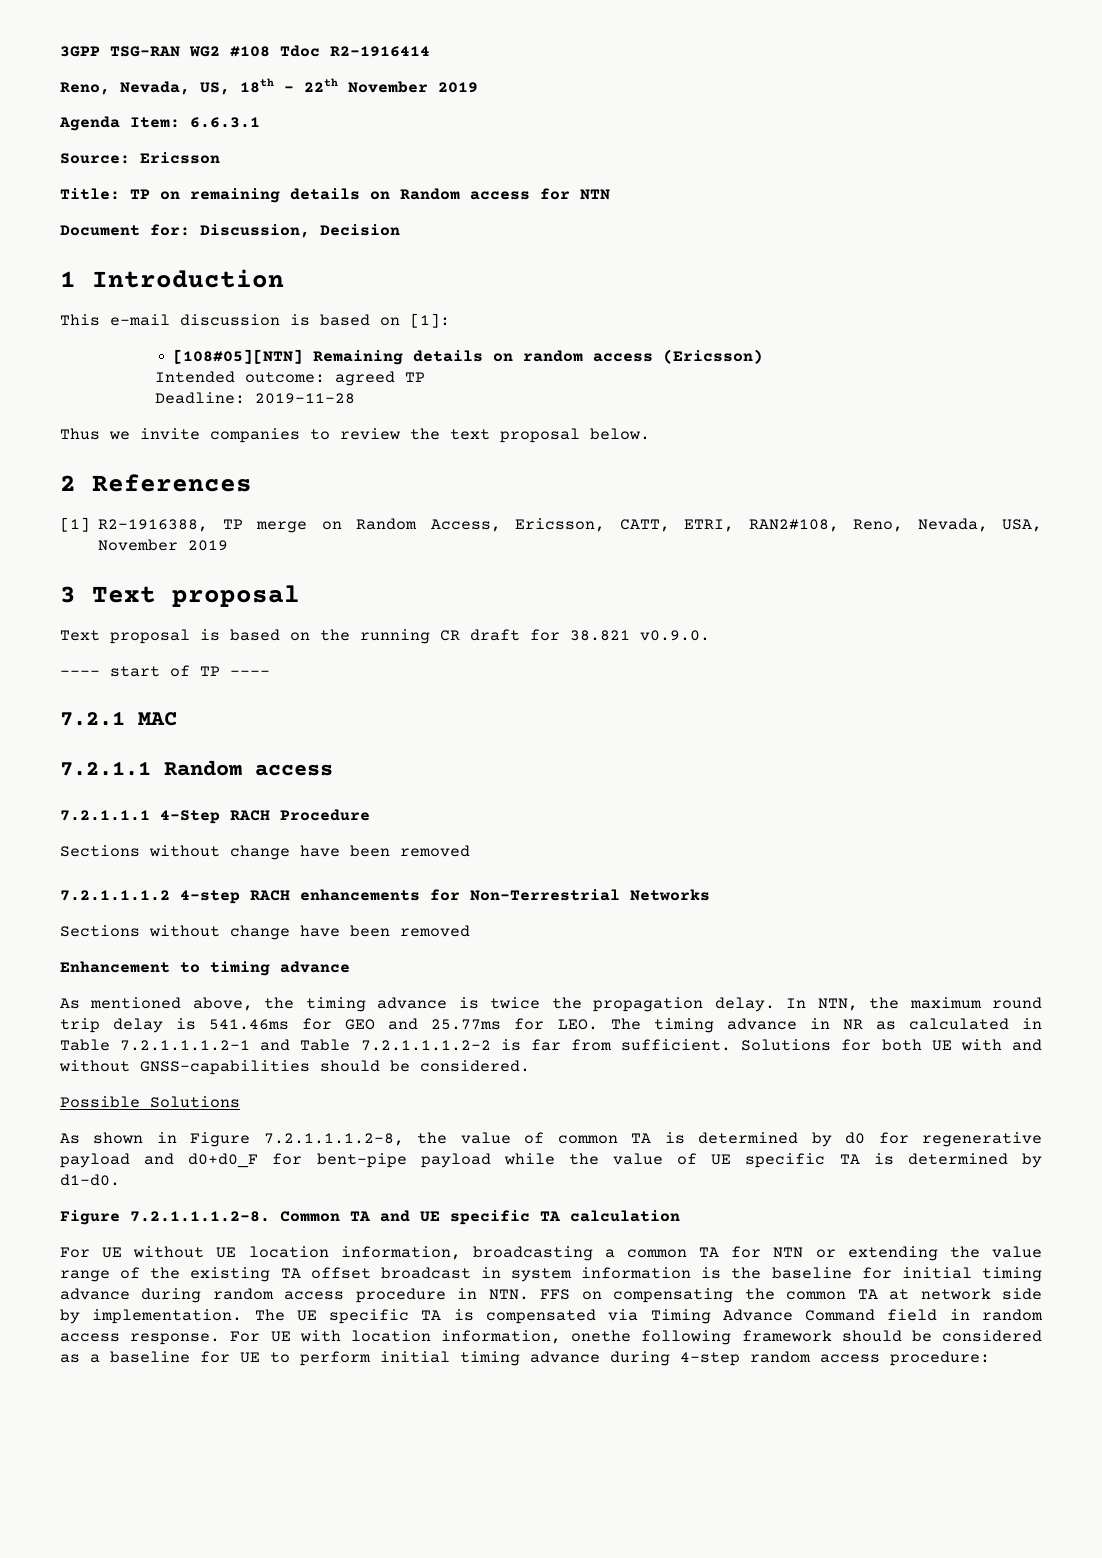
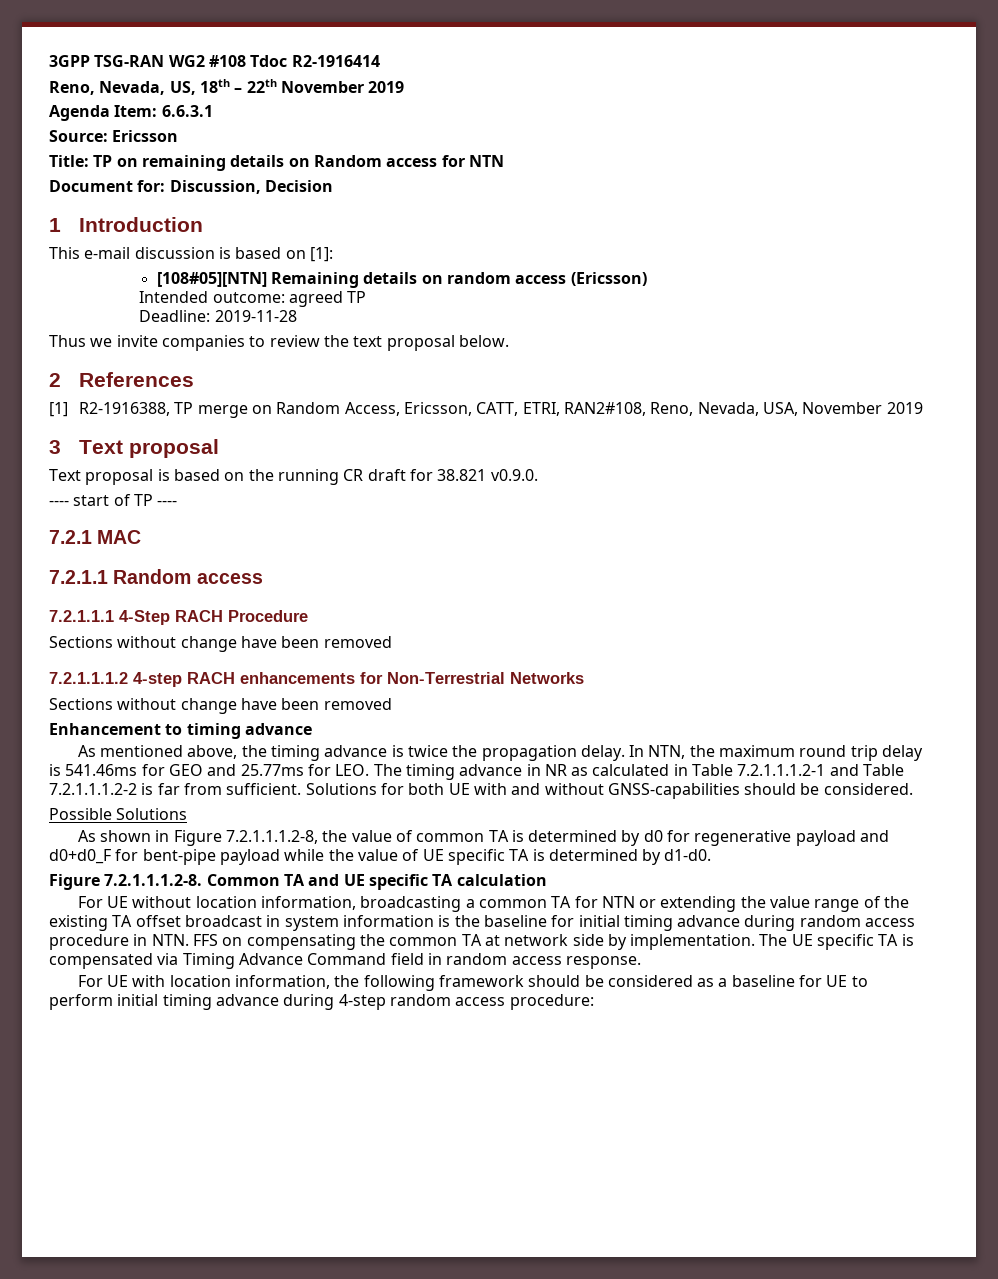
- For UE without UE location information, broadcasting a common TA for NTN or extending the value range of the existing TA offset broadcast in system information is the baseline for initial timing advance during random access procedure in NTN. FFS on compensating the common TA at network side by implementation.
+ For UE without location information, broadcasting a common TA for NTN or extending the value range of the existing TA offset broadcast in system information is the baseline for initial timing advance during random access procedure in NTN. FFS on compensating the common TA at network side by implementation.
- The UE specific TA is compensated via Timing Advance Command field in random access response. For UE with location information, onethe following framework should be considered as a baseline for UE to perform initial timing advance during 4-step random access procedure:
+ The UE specific TA is compensated via Timing Advance Command field in random access response.
+ For UE with location information, the following framework should be considered as a baseline for UE to perform initial timing advance during 4-step random access procedure:

